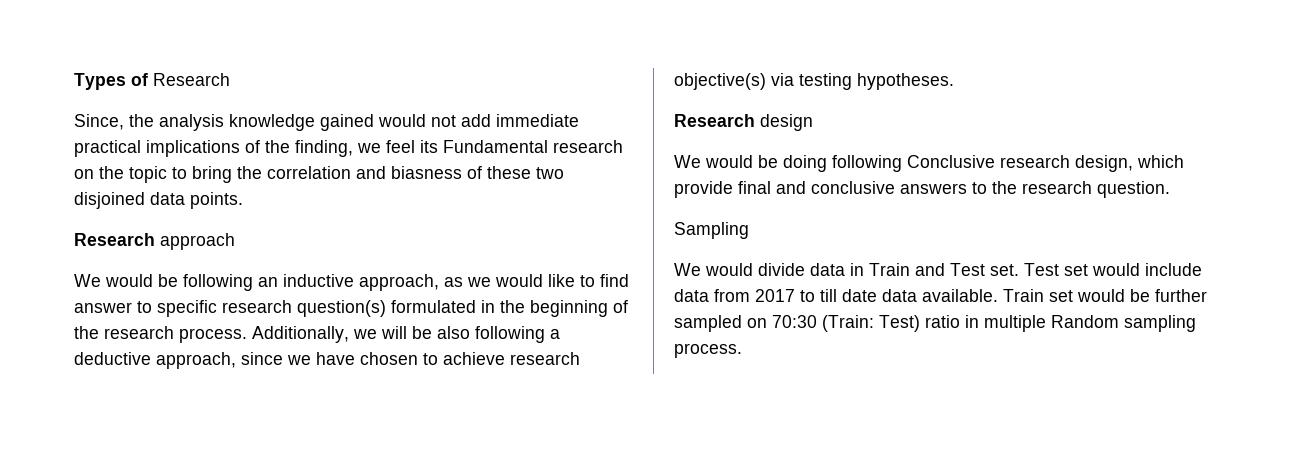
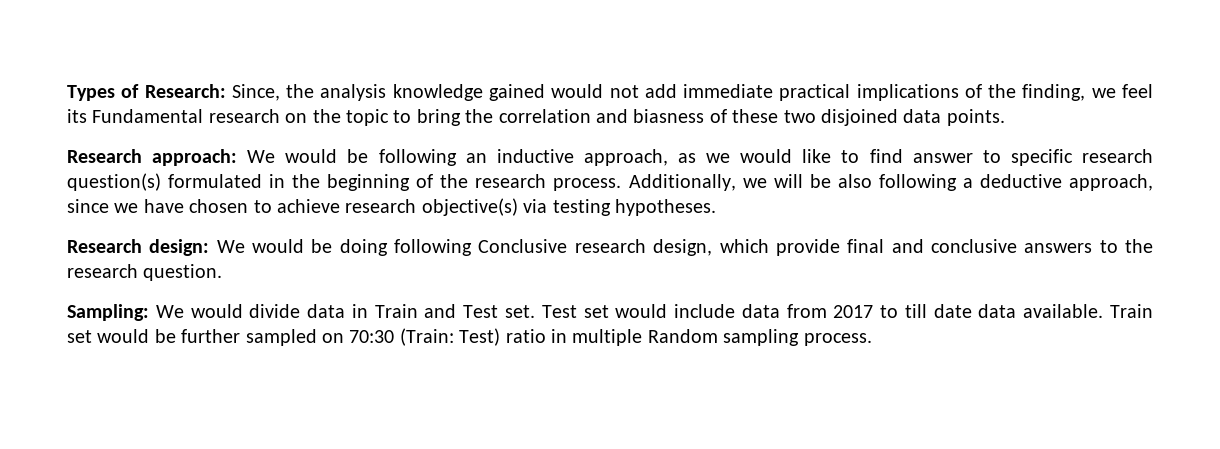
- Types of Research
- Since, the analysis knowledge gained would not add immediate practical implications of the finding, we feel its Fundamental research on the topic to bring the correlation and biasness of these two disjoined data points.
+ Types of Research: Since, the analysis knowledge gained would not add immediate practical implications of the finding, we feel its Fundamental research on the topic to bring the correlation and biasness of these two disjoined data points.
- Research approach
- We would be following an inductive approach, as we would like to find answer to specific research question(s) formulated in the beginning of the research process.
+ Research approach: We would be following an inductive approach, as we would like to find answer to specific research question(s) formulated in the beginning of the research process.
- Research design
- We would be doing following Conclusive research design, which provide final and conclusive answers to the research question.
+ Research design: We would be doing following Conclusive research design, which provide final and conclusive answers to the research question.
- Sampling
- We would divide data in Train and Test set.
+ Sampling: We would divide data in Train and Test set.

